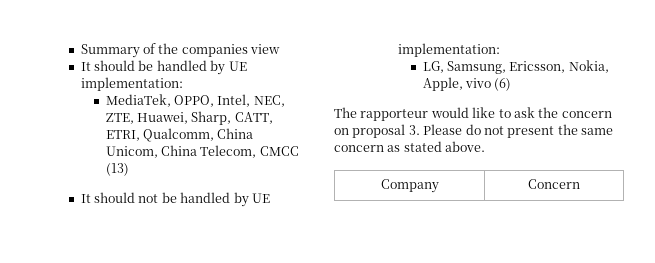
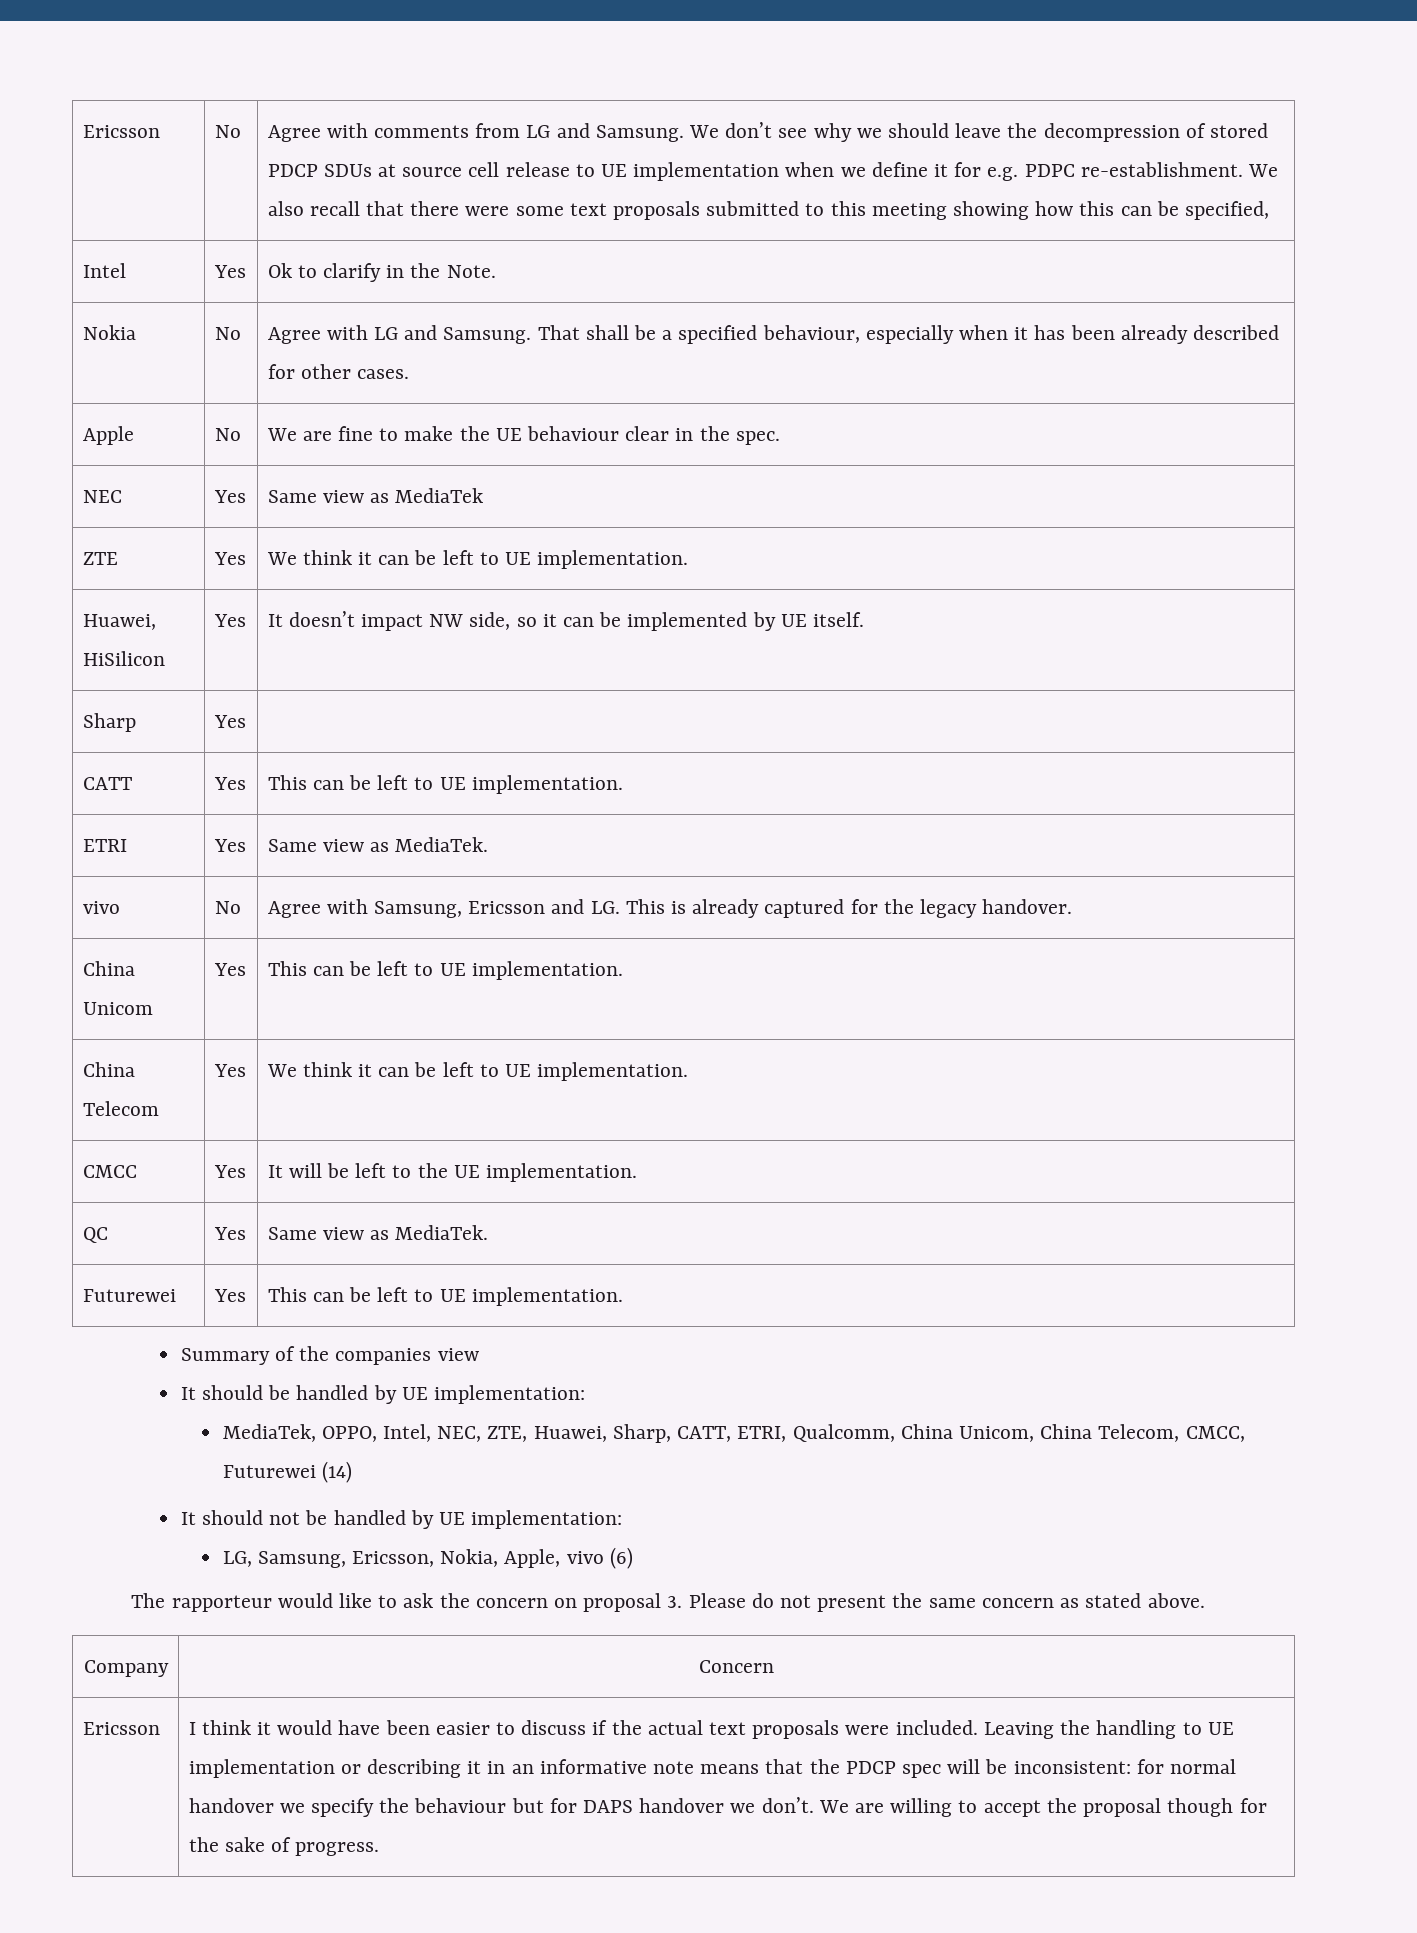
+ Ericsson | No | Agree with comments from LG and Samsung. We don’t see why we should leave the decompression of stored PDCP SDUs at source cell release to UE implementation when we define it for e.g. PDPC re-establishment. We also recall that there were some text proposals submitted to this meeting showing how this can be specified,
+ Intel | Yes | Ok to clarify in the Note.
+ Nokia | No | Agree with LG and Samsung. That shall be a specified behaviour, especially when it has been already described for other cases.
+ Apple | No | We are fine to make the UE behaviour clear in the spec.
+ NEC | Yes | Same view as MediaTek
+ ZTE | Yes | We think it can be left to UE implementation.
+ Huawei, HiSilicon | Yes | It doesn’t impact NW side, so it can be implemented by UE itself.
+ Sharp | Yes |
+ CATT | Yes | This can be left to UE implementation.
+ ETRI | Yes | Same view as MediaTek.
+ vivo | No | Agree with Samsung, Ericsson and LG. This is already captured for the legacy handover.
+ China Unicom | Yes | This can be left to UE implementation.
+ China Telecom | Yes | We think it can be left to UE implementation.
+ CMCC | Yes | It will be left to the UE implementation.
+ QC | Yes | Same view as MediaTek.
+ Futurewei | Yes | This can be left to UE implementation.
- MediaTek, OPPO, Intel, NEC, ZTE, Huawei, Sharp, CATT, ETRI, Qualcomm, China Unicom, China Telecom, CMCC (13)
+ MediaTek, OPPO, Intel, NEC, ZTE, Huawei, Sharp, CATT, ETRI, Qualcomm, China Unicom, China Telecom, CMCC, Futurewei (14)
+ Ericsson | I think it would have been easier to discuss if the actual text proposals were included. Leaving the handling to UE implementation or describing it in an informative note means that the PDCP spec will be inconsistent: for normal handover we specify the behaviour but for DAPS handover we don’t. We are willing to accept the proposal though for the sake of progress.

